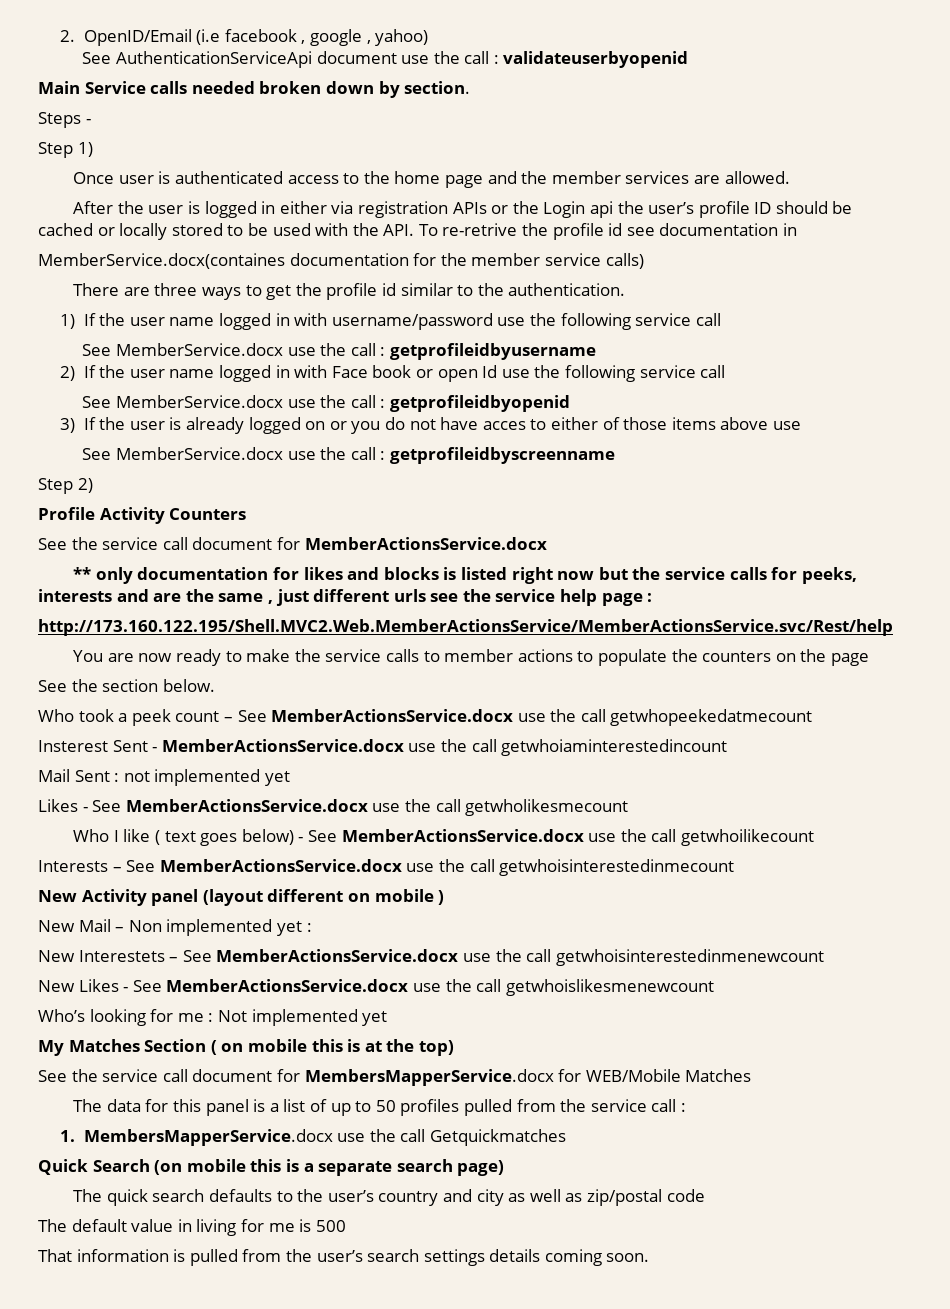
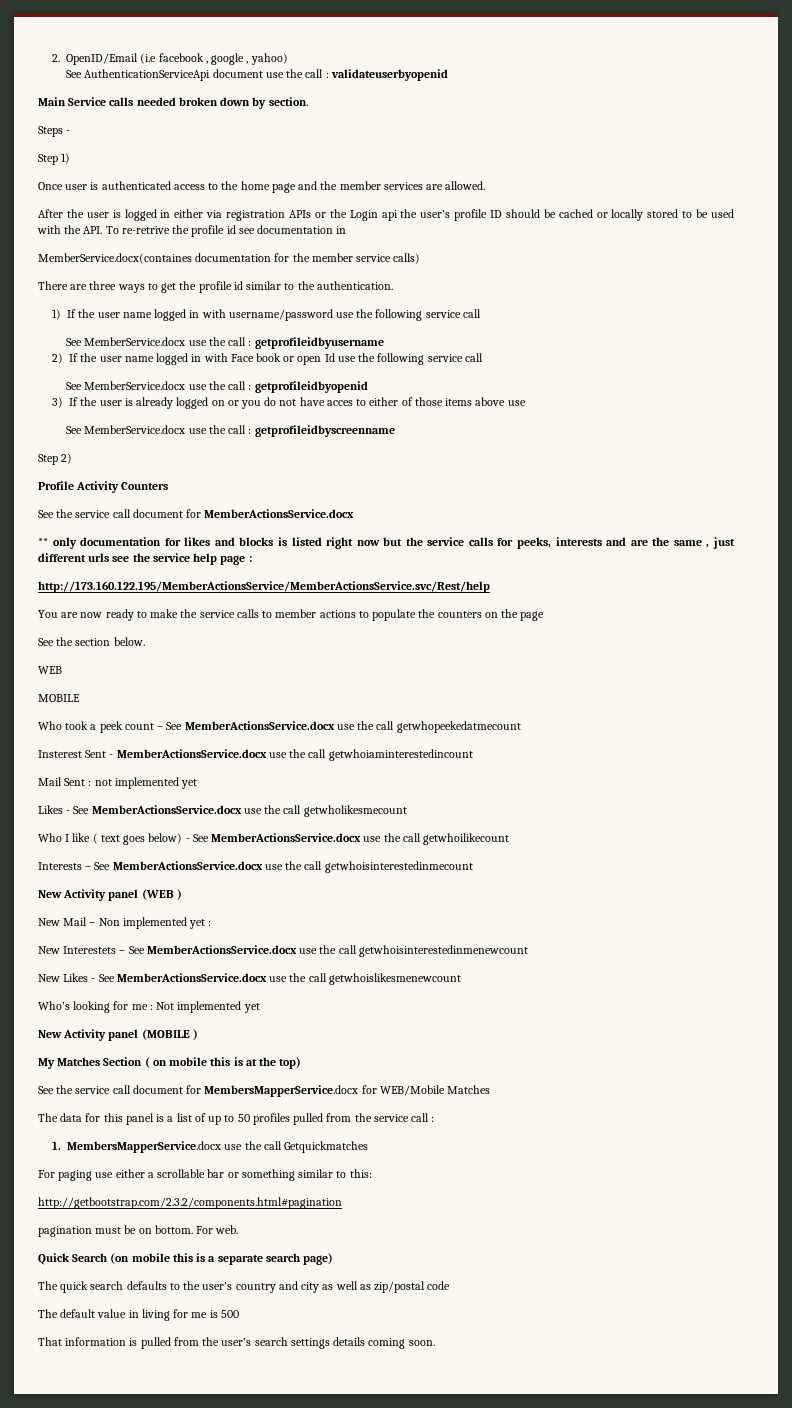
- http://173.160.122.195/Shell.MVC2.Web.MemberActionsService/MemberActionsService.svc/Rest/help
+ http://173.160.122.195/MemberActionsService/MemberActionsService.svc/Rest/help
+ WEB
+ MOBILE
- New Activity panel (layout different on mobile )
+ New Activity panel (WEB )
+ New Activity panel (MOBILE )
+ For paging use either a scrollable bar or something similar to this:
+ http://getbootstrap.com/2.3.2/components.html#pagination
+ pagination must be on bottom. For web.

